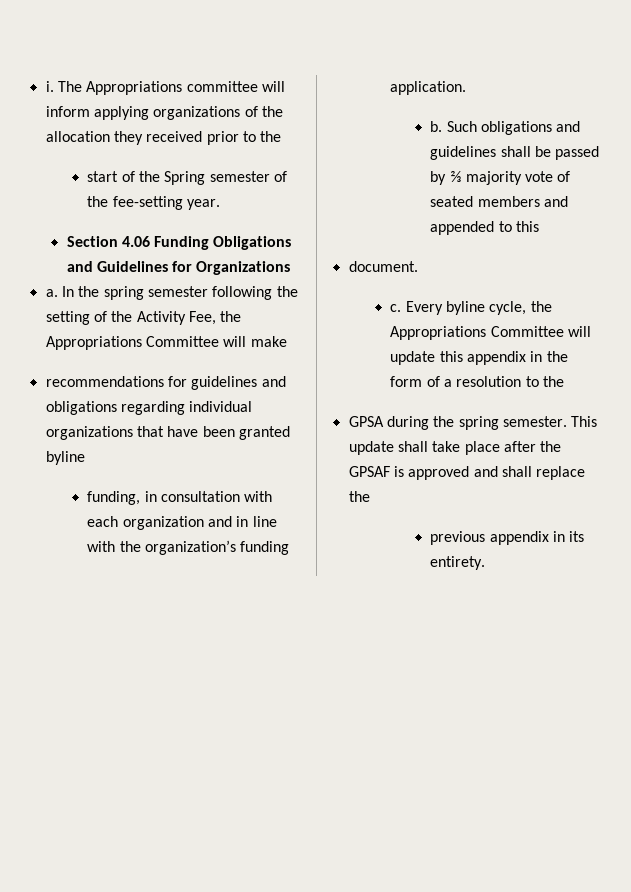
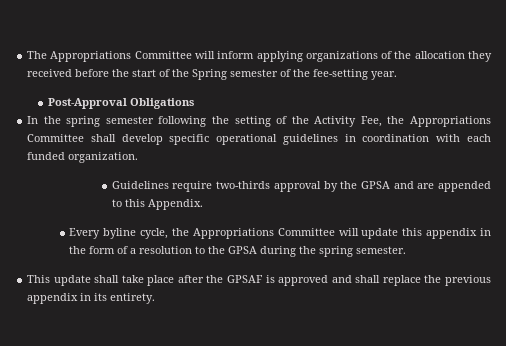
- i. The Appropriations committee will inform applying organizations of the allocation they received prior to the
- start of the Spring semester of the fee-setting year.
+ The Appropriations Committee will inform applying organizations of the allocation they received before the start of the Spring semester of the fee-setting year.
- Section 4.06 Funding Obligations and Guidelines for Organizations
- a. In the spring semester following the setting of the Activity Fee, the Appropriations Committee will make
- recommendations for guidelines and obligations regarding individual organizations that have been granted byline
- funding, in consultation with each organization and in line with the organization’s funding application.
- b. Such obligations and guidelines shall be passed by ⅔ majority vote of seated members and appended to this
- document.
- c. Every byline cycle, the Appropriations Committee will update this appendix in the form of a resolution to the
- GPSA during the spring semester. This update shall take place after the GPSAF is approved and shall replace the
- previous appendix in its entirety.
+ Post-Approval Obligations
+ In the spring semester following the setting of the Activity Fee, the Appropriations Committee shall develop specific operational guidelines in coordination with each funded organization.
+ Guidelines require two-thirds approval by the GPSA and are appended to this Appendix.
+ Every byline cycle, the Appropriations Committee will update this appendix in the form of a resolution to the GPSA during the spring semester.
+ This update shall take place after the GPSAF is approved and shall replace the previous appendix in its entirety.

